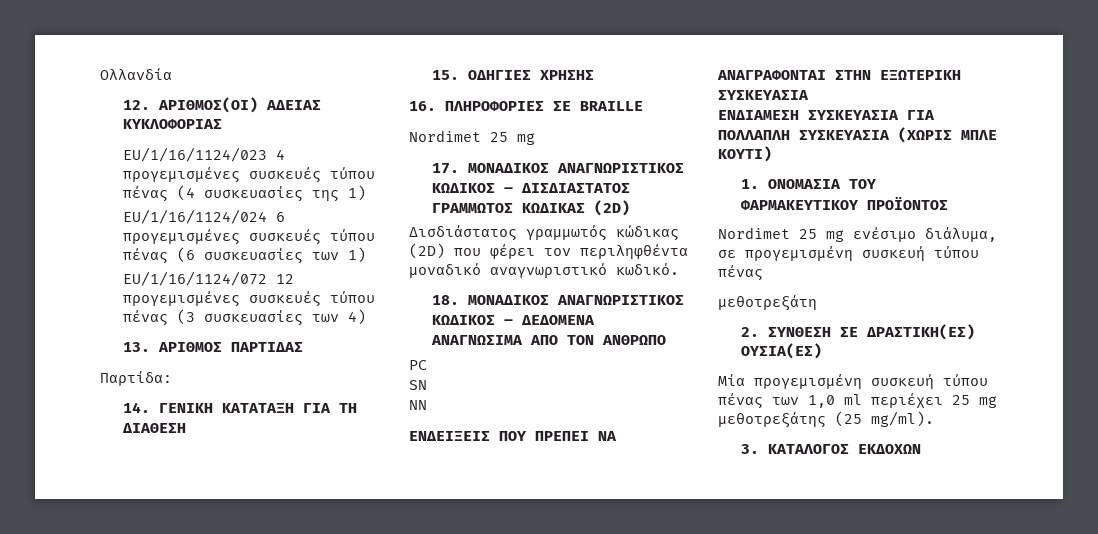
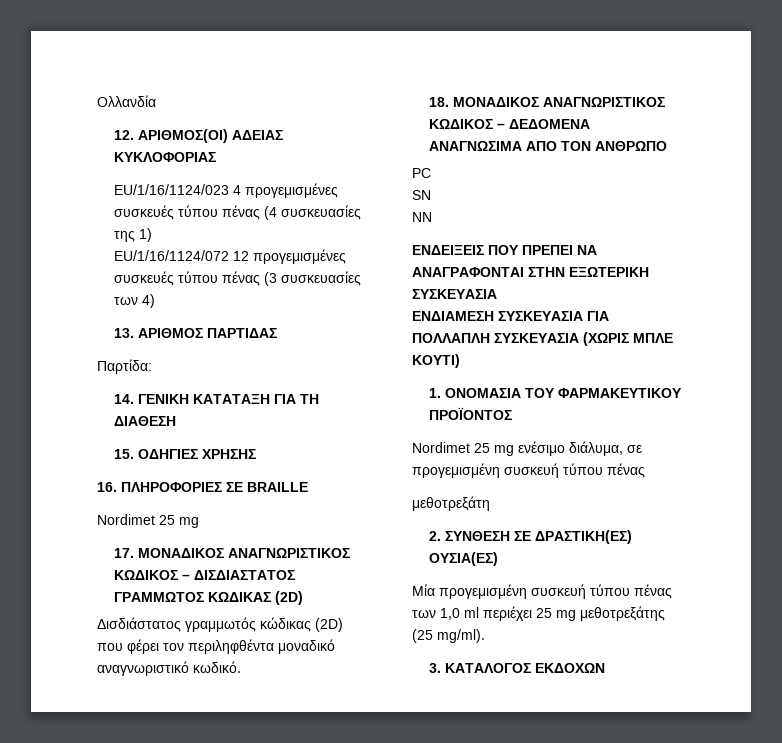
- EU/1/16/1124/024 6 προγεμισμένες συσκευές τύπου πένας (6 συσκευασίες των 1)

